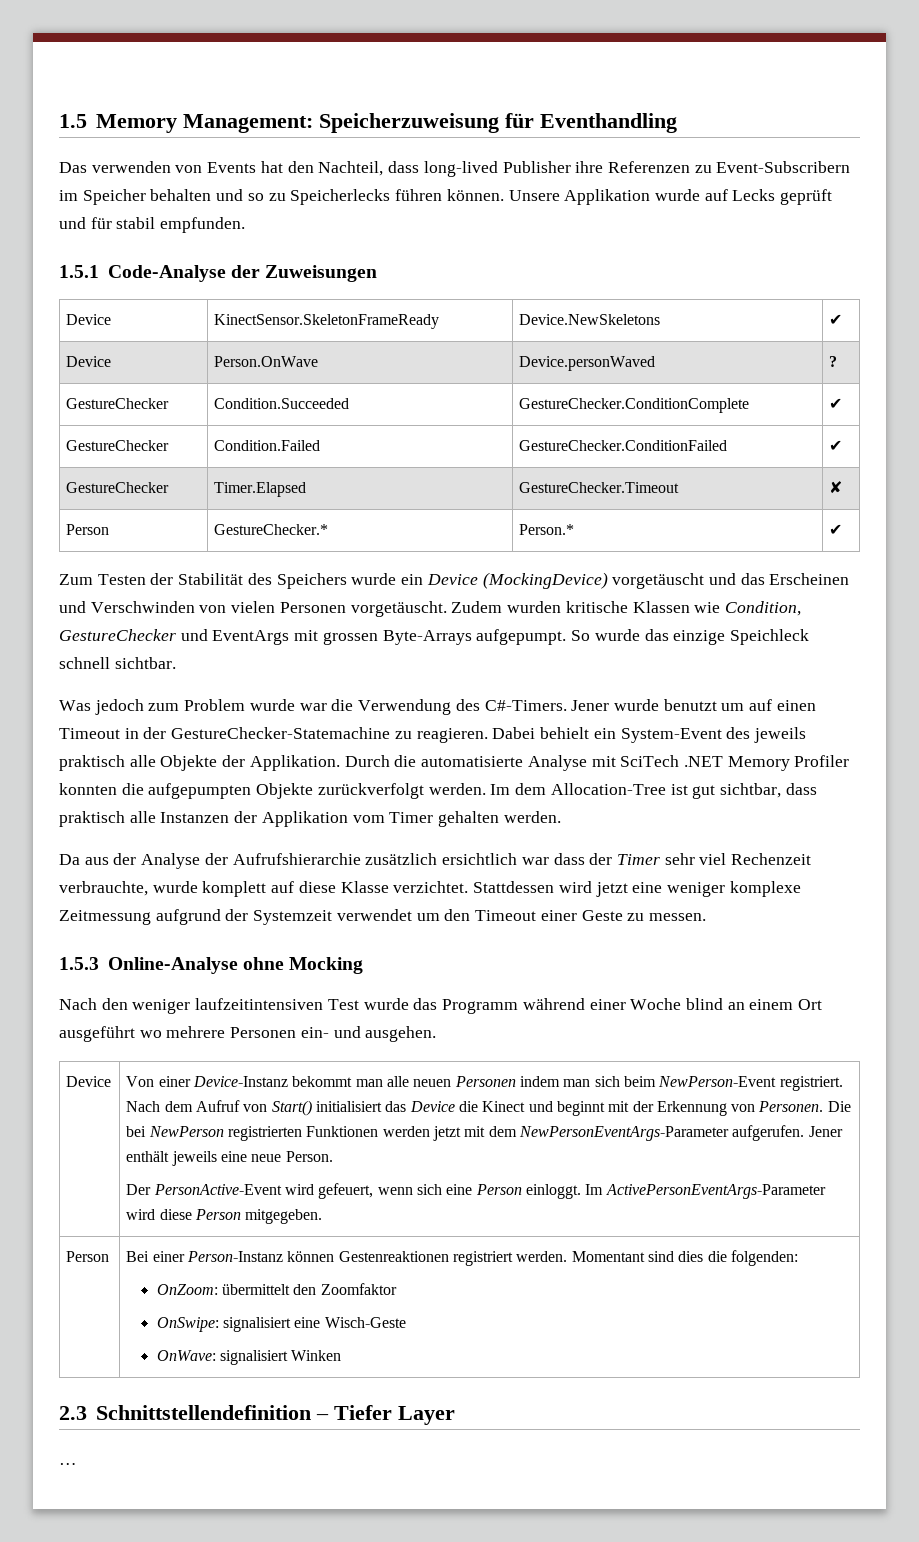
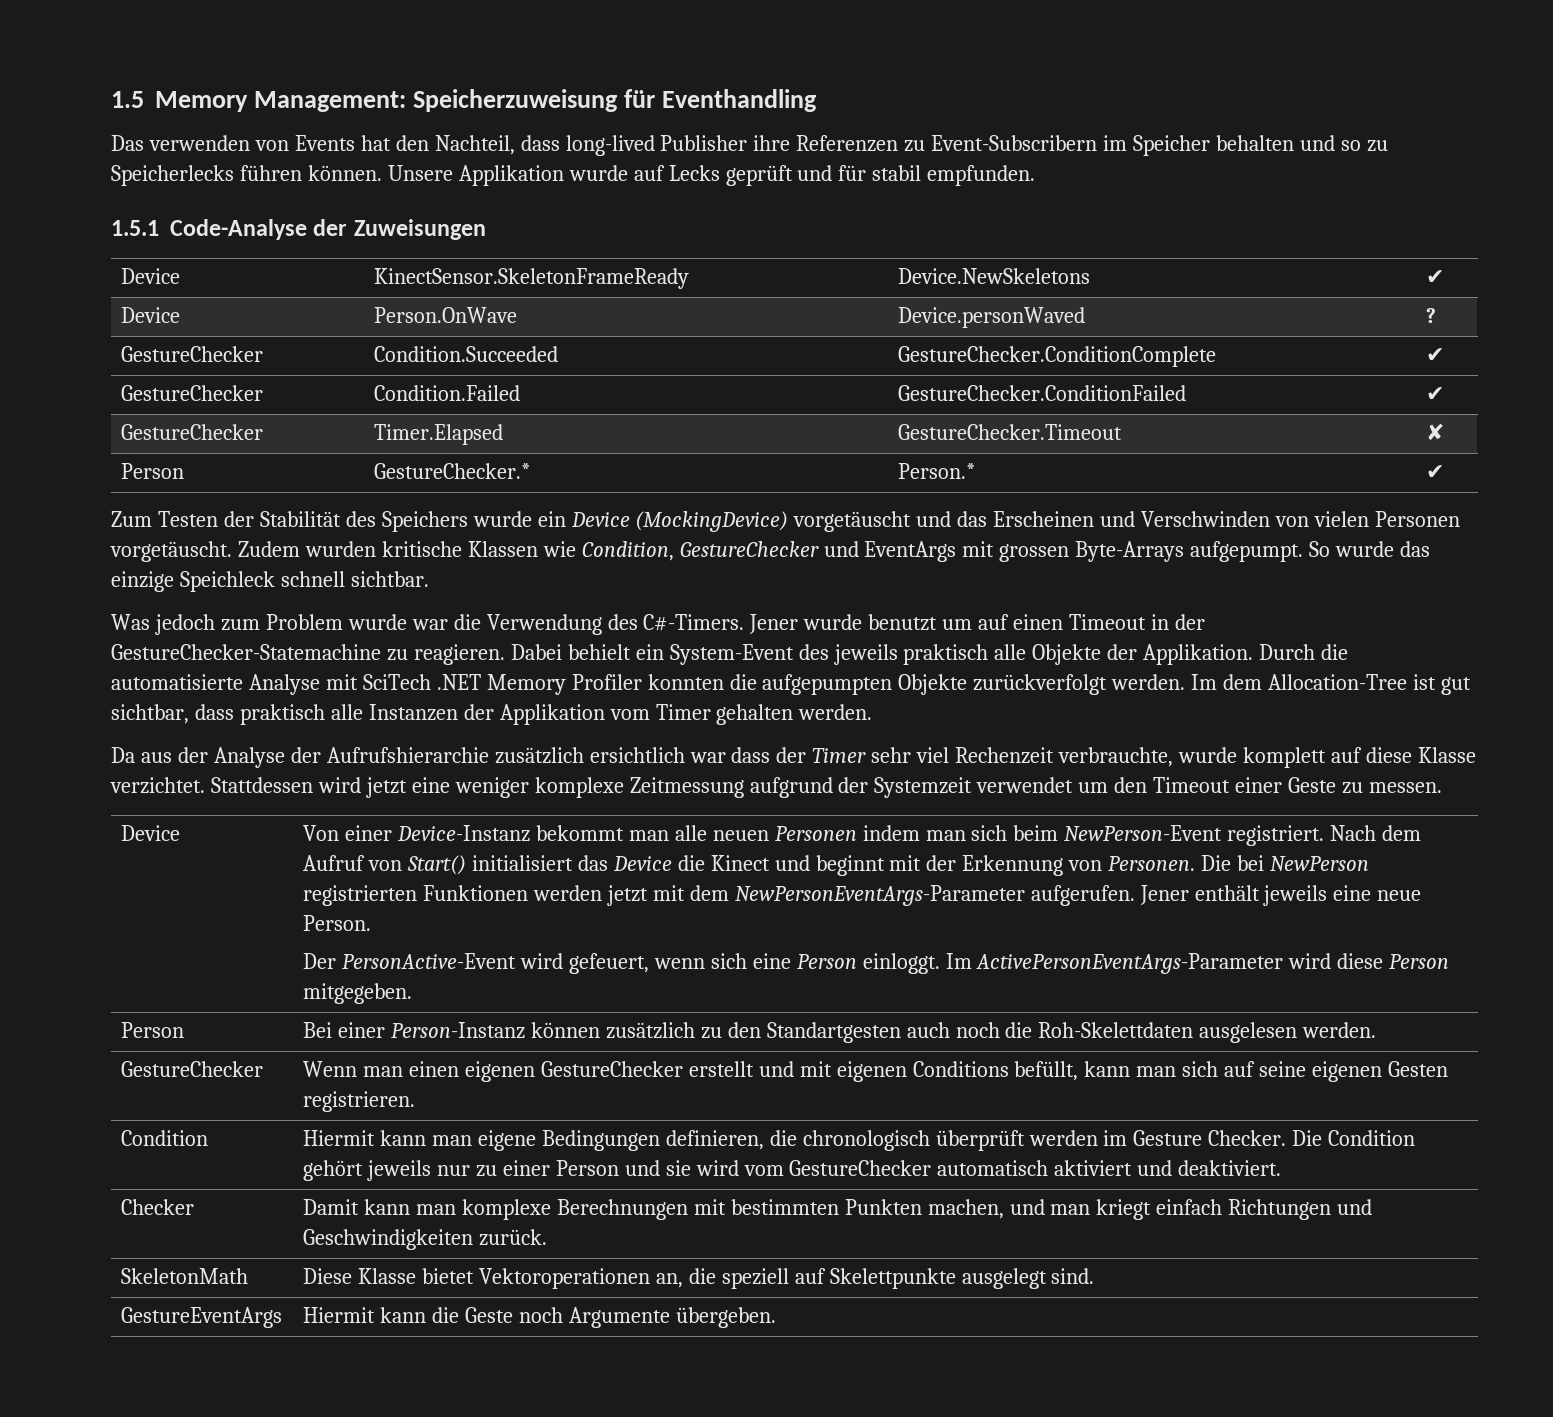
- 1.5.3 Online-Analyse ohne Mocking
- Nach den weniger laufzeitintensiven Test wurde das Programm während einer Woche blind an einem Ort ausgeführt wo mehrere Personen ein- und ausgehen.
- Person | Bei einer Person-Instanz können Gestenreaktionen registriert werden. Momentant sind dies die folgenden:
- OnZoom: übermittelt den Zoomfaktor
- OnSwipe: signalisiert eine Wisch-Geste
- OnWave: signalisiert Winken
- 2.3 Schnittstellendefinition – Tiefer Layer
- …
+ Person | Bei einer Person-Instanz können zusätzlich zu den Standartgesten auch noch die Roh-Skelettdaten ausgelesen werden.
+ GestureChecker | Wenn man einen eigenen GestureChecker erstellt und mit eigenen Conditions befüllt, kann man sich auf seine eigenen Gesten registrieren.
+ Condition | Hiermit kann man eigene Bedingungen definieren, die chronologisch überprüft werden im Gesture Checker. Die Condition gehört jeweils nur zu einer Person und sie wird vom GestureChecker automatisch aktiviert und deaktiviert.
+ Checker | Damit kann man komplexe Berechnungen mit bestimmten Punkten machen, und man kriegt einfach Richtungen und Geschwindigkeiten zurück.
+ SkeletonMath | Diese Klasse bietet Vektoroperationen an, die speziell auf Skelettpunkte ausgelegt sind.
+ GestureEventArgs | Hiermit kann die Geste noch Argumente übergeben.

